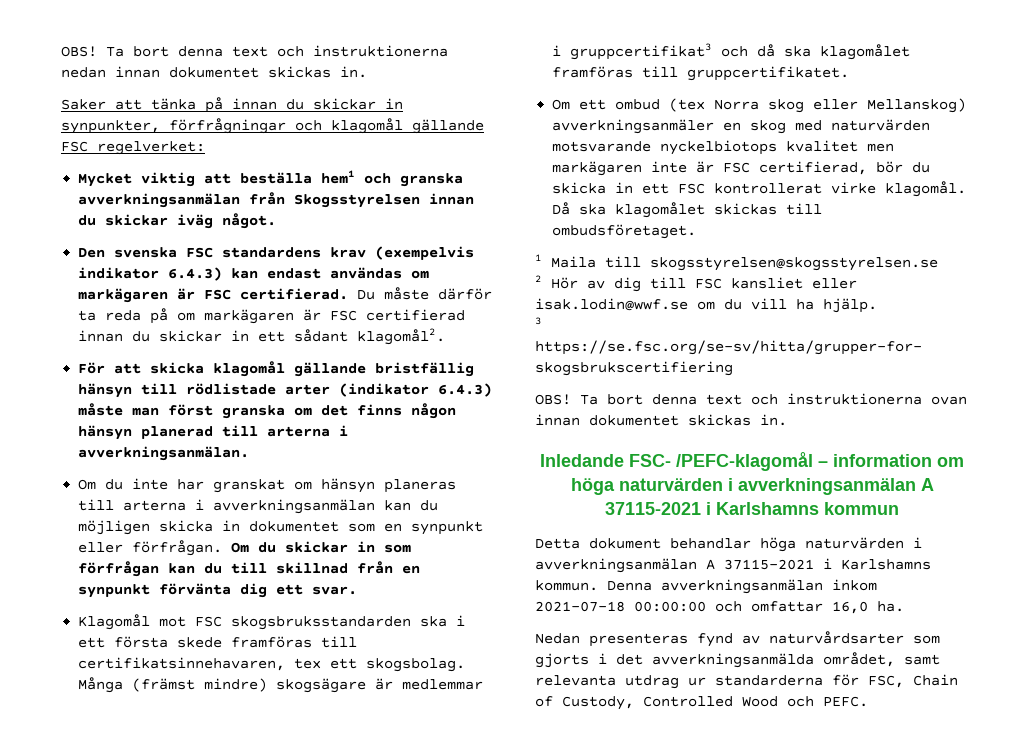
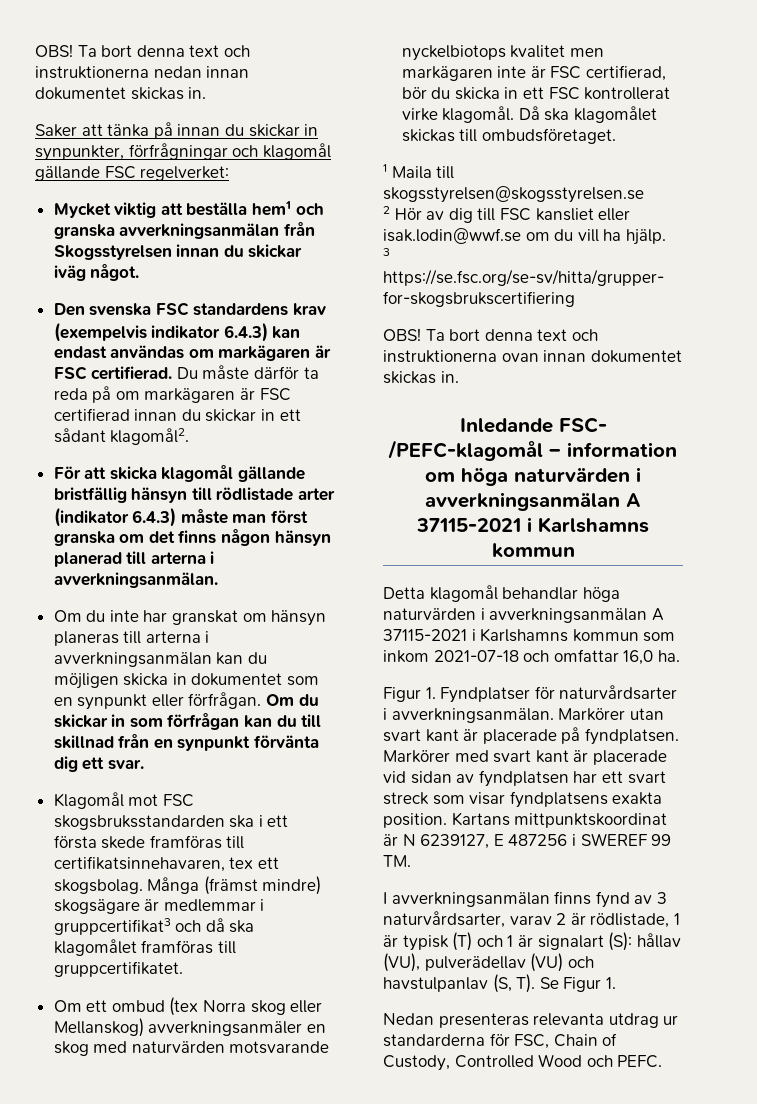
- Detta dokument behandlar höga naturvärden i avverkningsanmälan A 37115-2021 i Karlshamns kommun. Denna avverkningsanmälan inkom 2021-07-18 00:00:00 och omfattar 16,0 ha.
+ Detta klagomål behandlar höga naturvärden i avverkningsanmälan A 37115-2021 i Karlshamns kommun som inkom 2021-07-18 och omfattar 16,0 ha.
- Nedan presenteras fynd av naturvårdsarter som gjorts i det avverkningsanmälda området, samt relevanta utdrag ur standarderna för FSC, Chain of Custody, Controlled Wood och PEFC.
+ Figur 1. Fyndplatser för naturvårdsarter i avverkningsanmälan. Markörer utan svart kant är placerade på fyndplatsen. Markörer med svart kant är placerade vid sidan av fyndplatsen har ett svart streck som visar fyndplatsens exakta position. Kartans mittpunktskoordinat är N 6239127, E 487256 i SWEREF 99 TM.
+ I avverkningsanmälan finns fynd av 3 naturvårdsarter, varav 2 är rödlistade, 1 är typisk (T) och 1 är signalart (S): hållav (VU), pulverädellav (VU) och havstulpanlav (S, T). Se Figur 1.
+ Nedan presenteras relevanta utdrag ur standarderna för FSC, Chain of Custody, Controlled Wood och PEFC.

